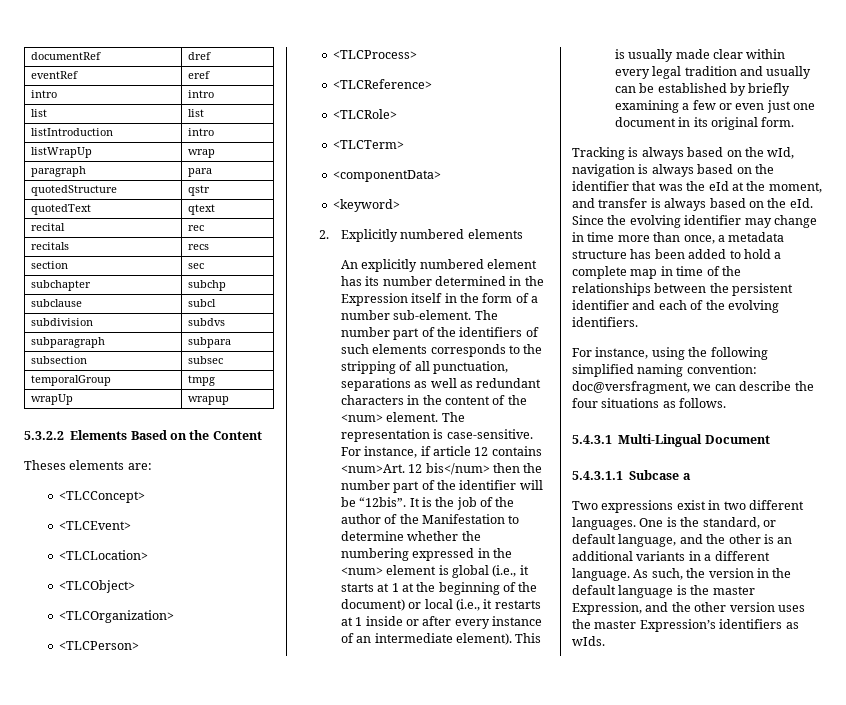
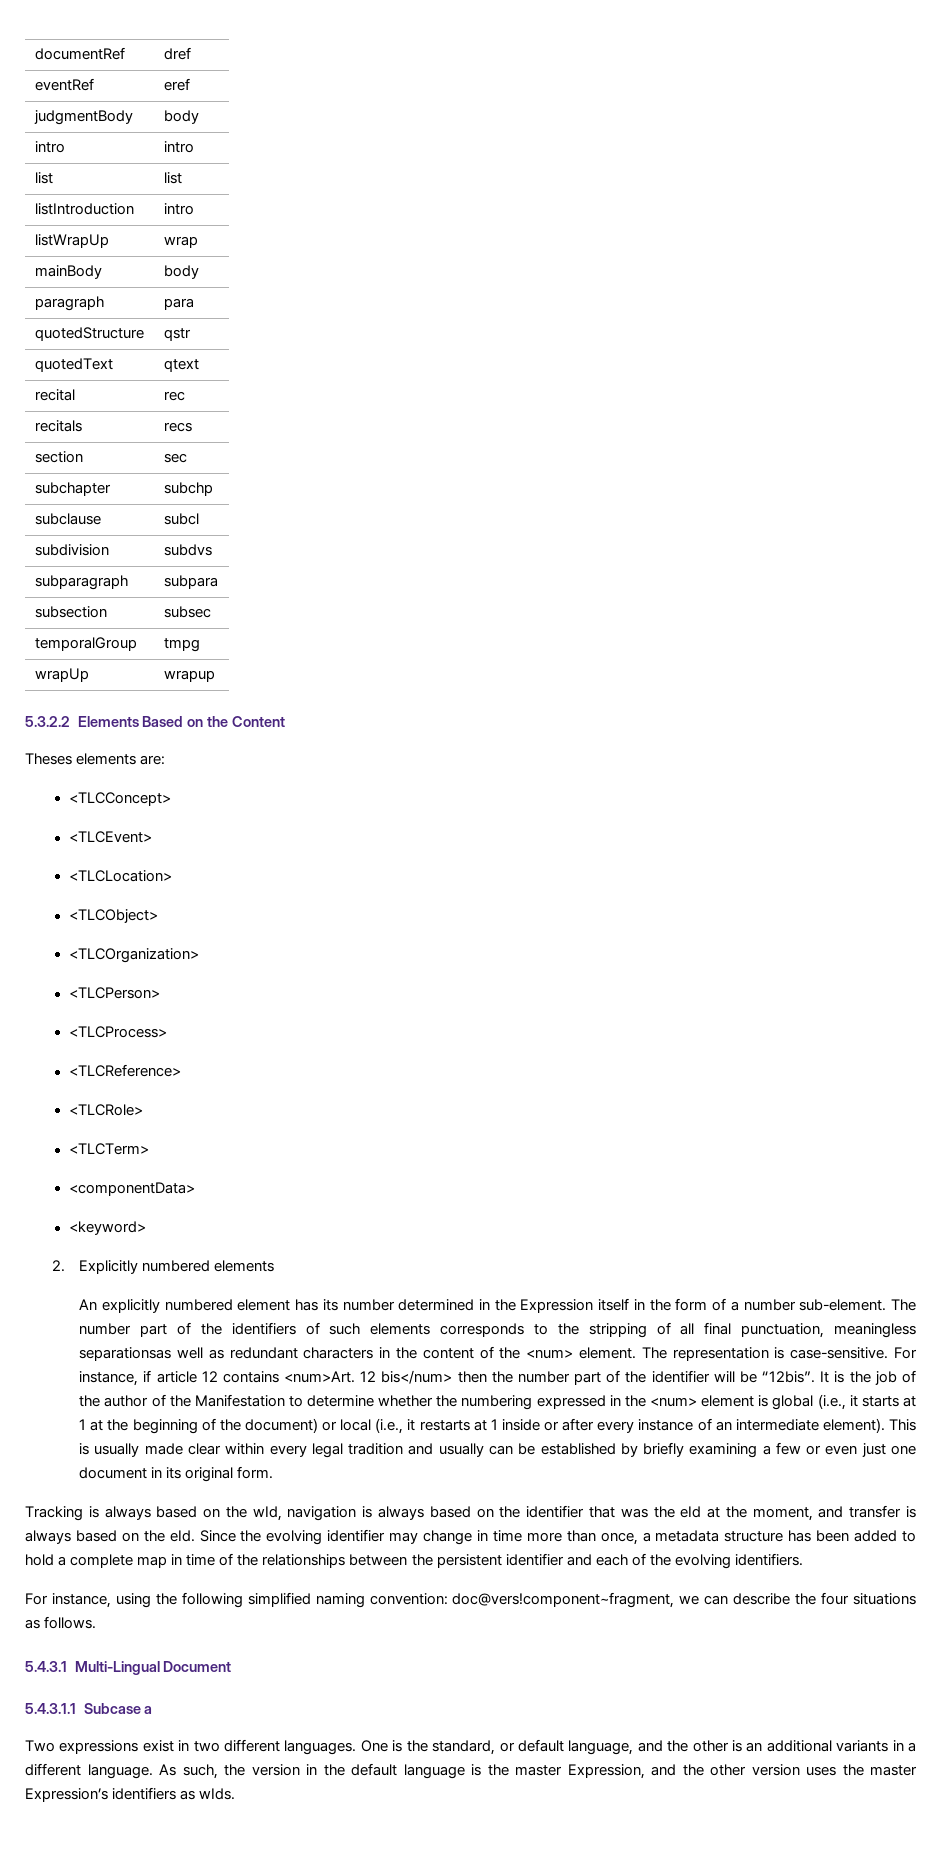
+ judgmentBody | body
+ mainBody | body
- The number part of the identifiers of such elements corresponds to the stripping of all punctuation, separations as well as redundant characters in the content of the <num> element.
+ The number part of the identifiers of such elements corresponds to the stripping of all final punctuation, meaningless separationsas well as redundant characters in the content of the <num> element.
- For instance, using the following simplified naming convention: doc@versfragment, we can describe the four situations as follows.
+ For instance, using the following simplified naming convention: doc@vers!component~fragment, we can describe the four situations as follows.

